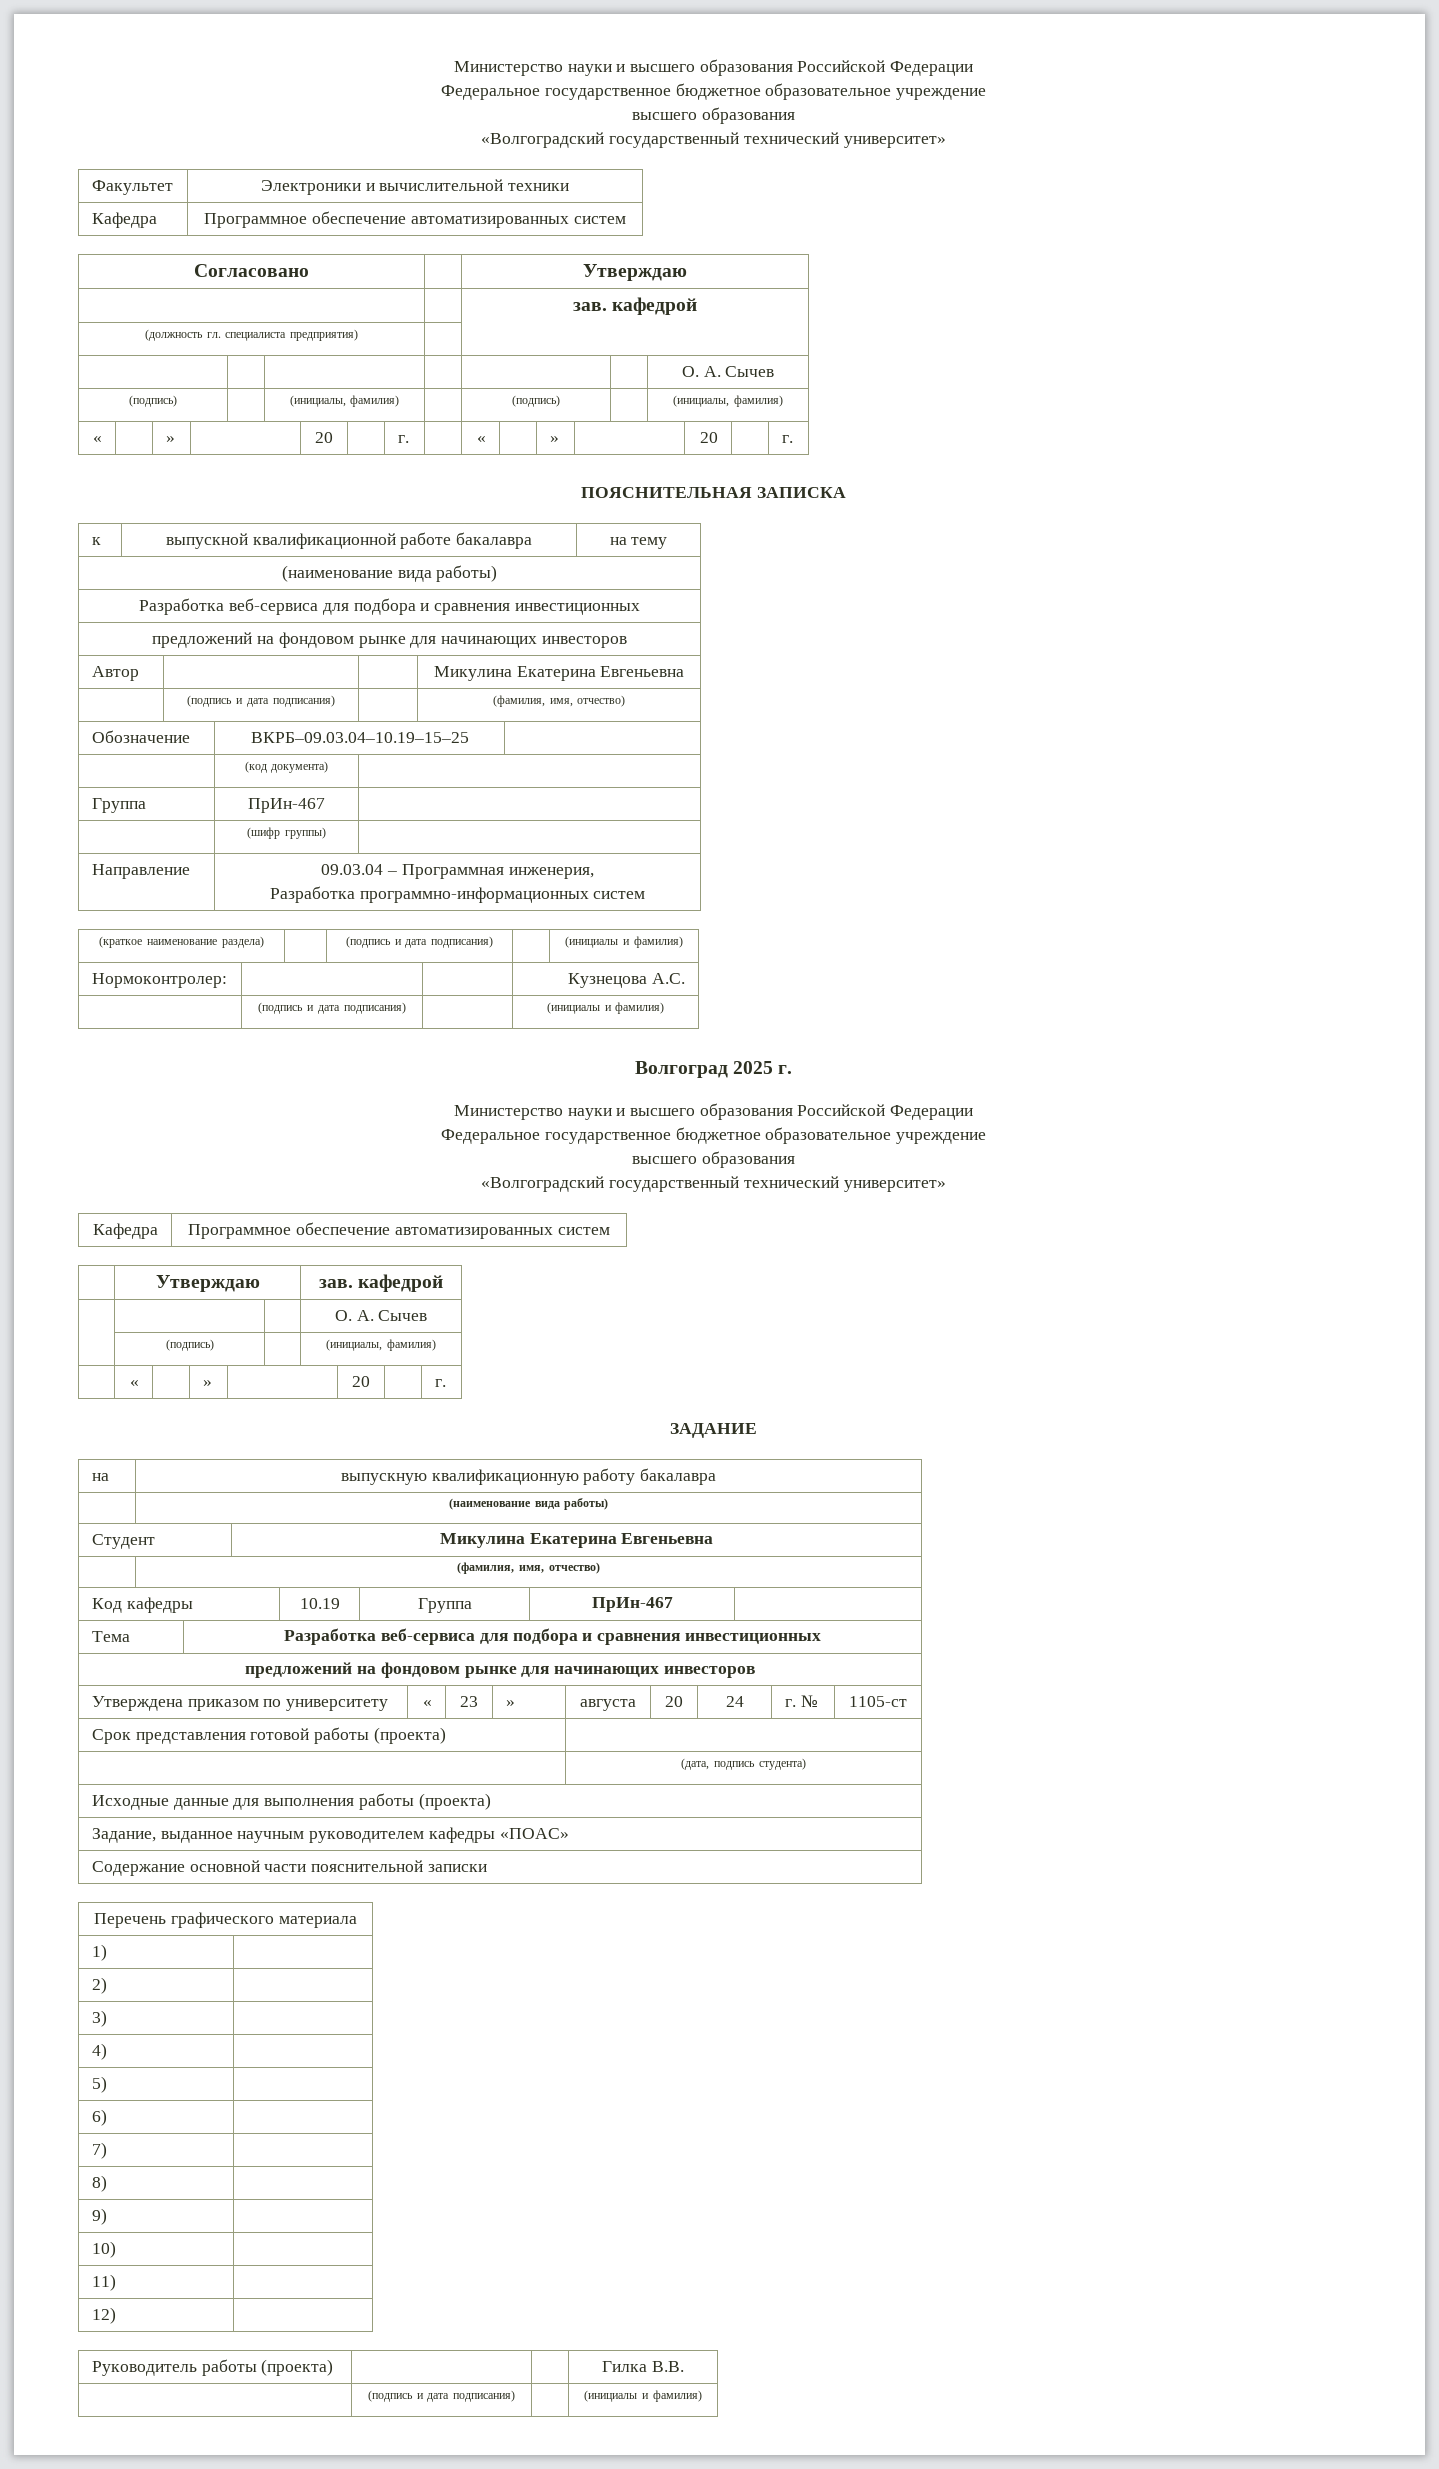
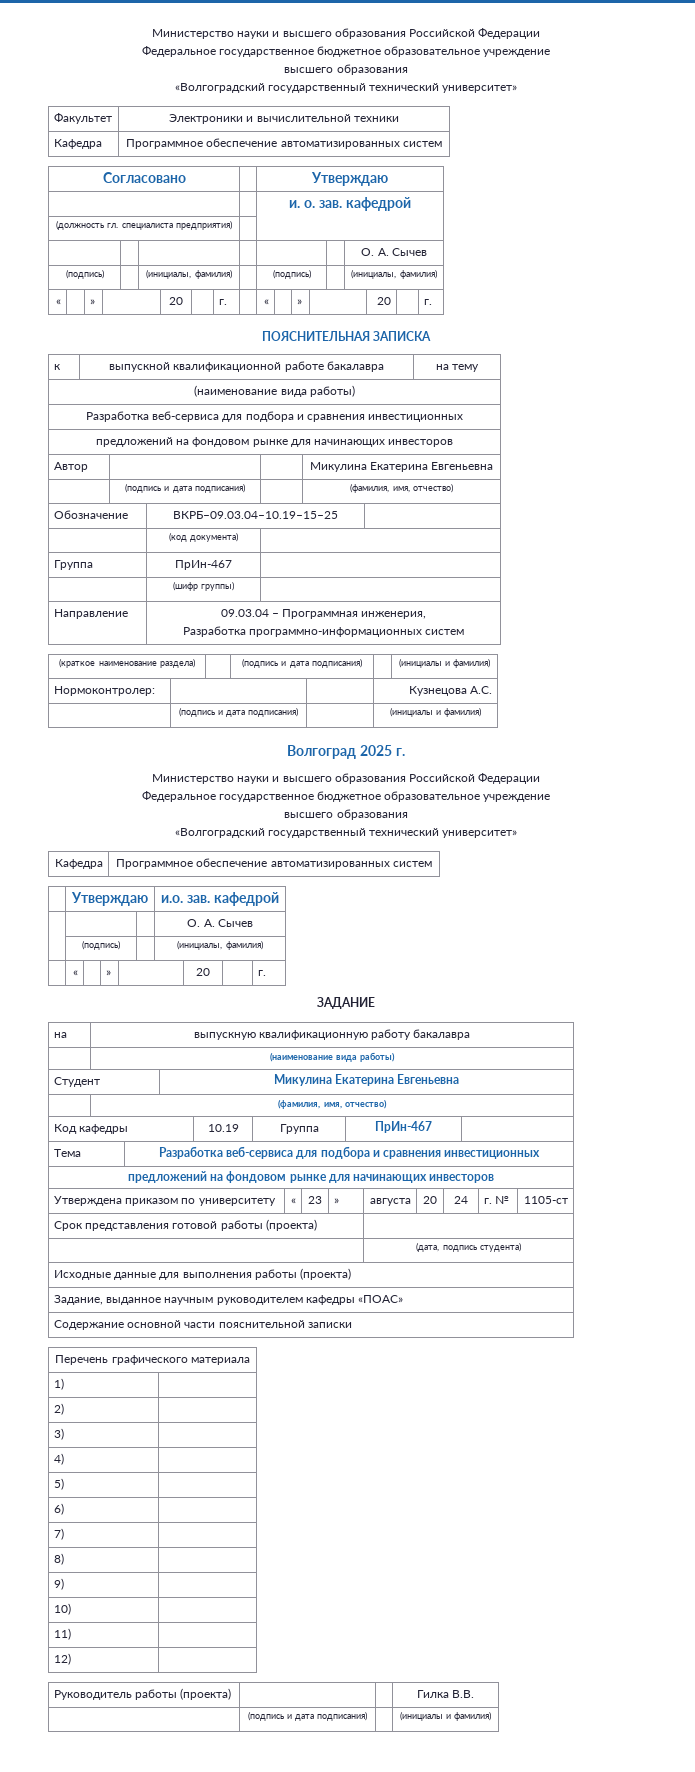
- | | зав. кафедрой
+ | | и. о. зав. кафедрой
- | Утверждаю | зав. кафедрой
+ | Утверждаю | и.о. зав. кафедрой

